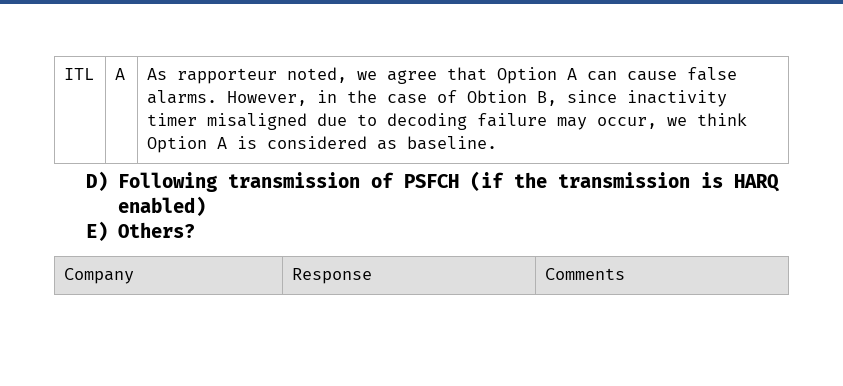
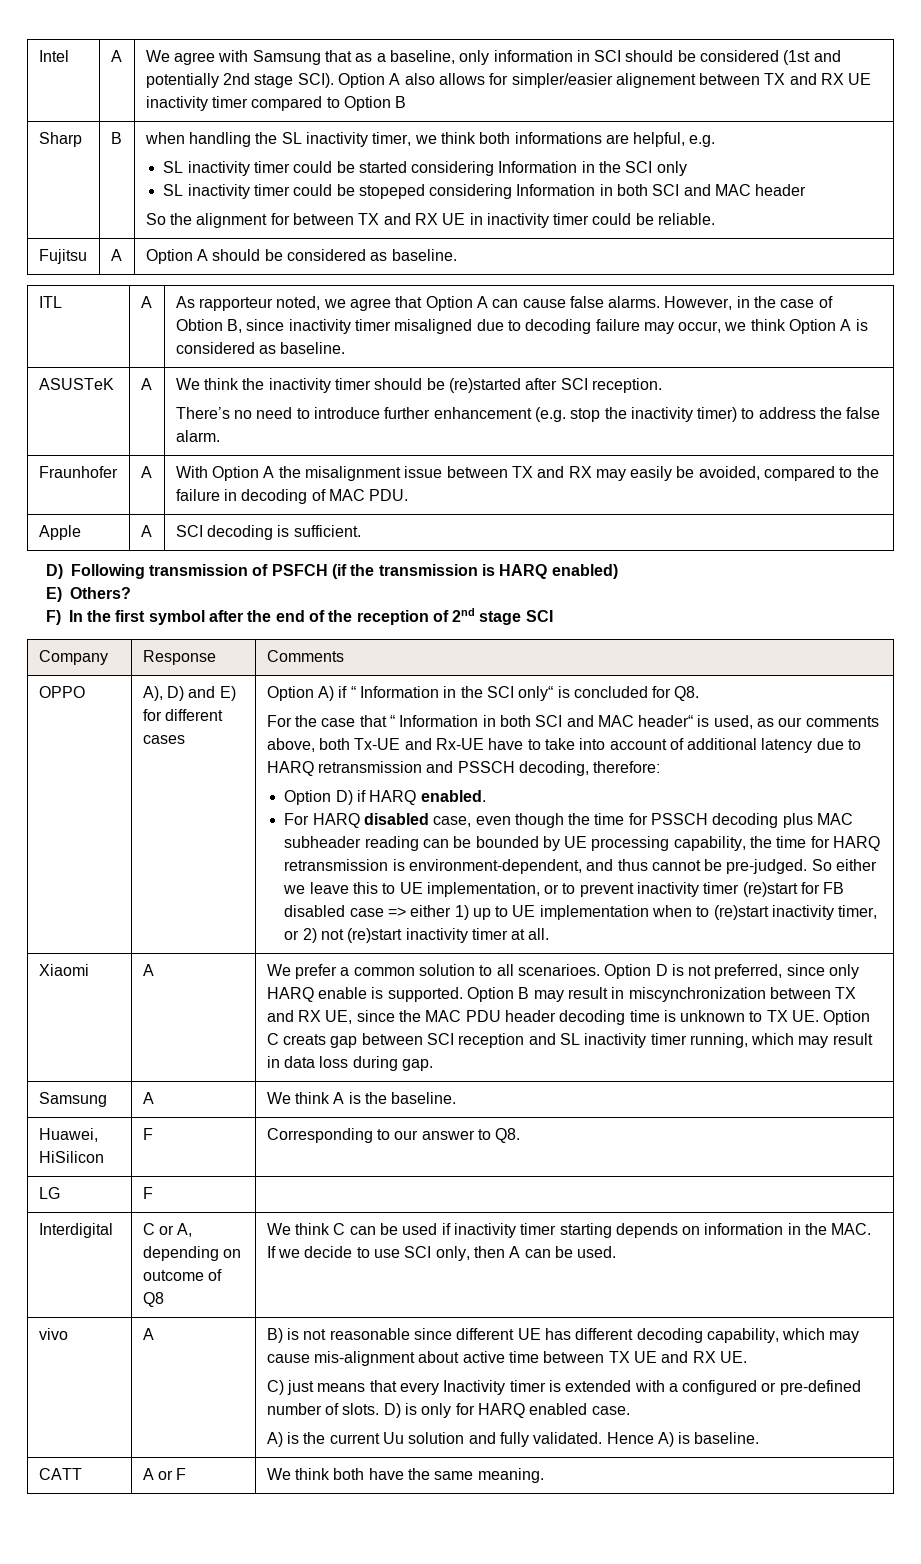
+ Intel | A | We agree with Samsung that as a baseline, only information in SCI should be considered (1st and potentially 2nd stage SCI). Option A also allows for simpler/easier alignement between TX and RX UE inactivity timer compared to Option B
+ Sharp | B | when handling the SL inactivity timer, we think both informations are helpful, e.g.
+ SL inactivity timer could be started considering Information in the SCI only
+ SL inactivity timer could be stopeped considering Information in both SCI and MAC header
+ So the alignment for between TX and RX UE in inactivity timer could be reliable.
+ Fujitsu | A | Option A should be considered as baseline.
+ ASUSTeK | A | We think the inactivity timer should be (re)started after SCI reception.
+ There’s no need to introduce further enhancement (e.g. stop the inactivity timer) to address the false alarm.
+ Fraunhofer | A | With Option A the misalignment issue between TX and RX may easily be avoided, compared to the failure in decoding of MAC PDU.
+ Apple | A | SCI decoding is sufficient.
+ F) In the first symbol after the end of the reception of 2nd stage SCI
  Company | Response | Comments
+ OPPO | A), D) and E) for different cases | Option A) if “ Information in the SCI only“ is concluded for Q8.
+ For the case that “ Information in both SCI and MAC header“ is used, as our comments above, both Tx-UE and Rx-UE have to take into account of additional latency due to HARQ retransmission and PSSCH decoding, therefore:
+ Option D) if HARQ enabled.
+ For HARQ disabled case, even though the time for PSSCH decoding plus MAC subheader reading can be bounded by UE processing capability, the time for HARQ retransmission is environment-dependent, and thus cannot be pre-judged. So either we leave this to UE implementation, or to prevent inactivity timer (re)start for FB disabled case => either 1) up to UE implementation when to (re)start inactivity timer, or 2) not (re)start inactivity timer at all.
+ Xiaomi | A | We prefer a common solution to all scenarioes. Option D is not preferred, since only HARQ enable is supported. Option B may result in miscynchronization between TX and RX UE, since the MAC PDU header decoding time is unknown to TX UE. Option C creats gap between SCI reception and SL inactivity timer running, which may result in data loss during gap.
+ Samsung | A | We think A is the baseline.
+ Huawei, HiSilicon | F | Corresponding to our answer to Q8.
+ LG | F |
+ Interdigital | C or A, depending on outcome of Q8 | We think C can be used if inactivity timer starting depends on information in the MAC. If we decide to use SCI only, then A can be used.
+ vivo | A | B) is not reasonable since different UE has different decoding capability, which may cause mis-alignment about active time between TX UE and RX UE.
+ C) just means that every Inactivity timer is extended with a configured or pre-defined number of slots. D) is only for HARQ enabled case.
+ A) is the current Uu solution and fully validated. Hence A) is baseline.
+ CATT | A or F | We think both have the same meaning.

